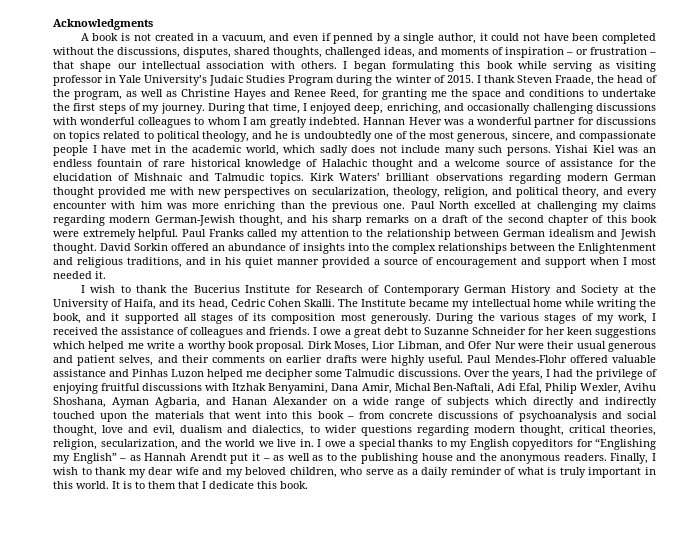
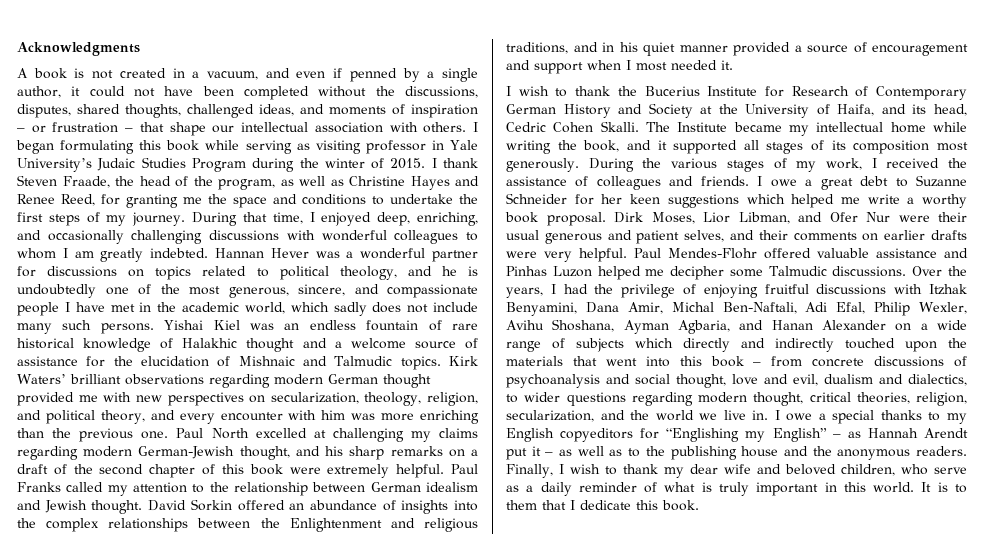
- Yishai Kiel was an endless fountain of rare historical knowledge of Halachic thought and a welcome source of assistance for the elucidation of Mishnaic and Talmudic topics.
+ Yishai Kiel was an endless fountain of rare historical knowledge of Halakhic thought and a welcome source of assistance for the elucidation of Mishnaic and Talmudic topics.
- Dirk Moses, Lior Libman, and Ofer Nur were their usual generous and patient selves, and their comments on earlier drafts were highly useful.
+ Dirk Moses, Lior Libman, and Ofer Nur were their usual generous and patient selves, and their comments on earlier drafts were very helpful.
- Finally, I wish to thank my dear wife and my beloved children, who serve as a daily reminder of what is truly important in this world.
+ Finally, I wish to thank my dear wife and beloved children, who serve as a daily reminder of what is truly important in this world.

